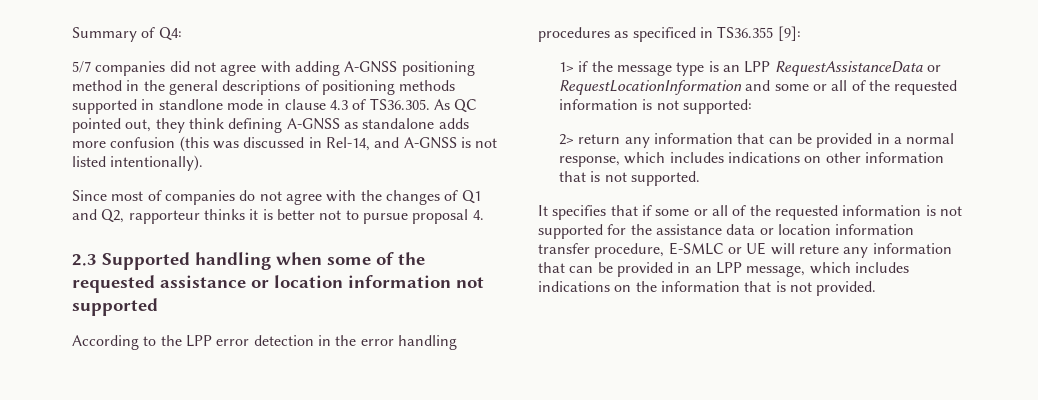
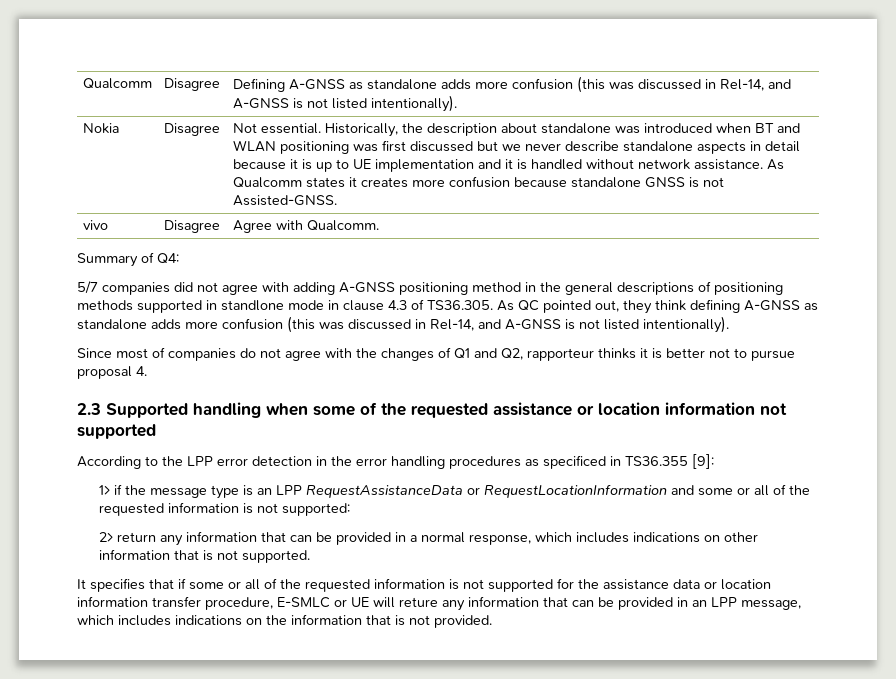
+ Qualcomm | Disagree | Defining A-GNSS as standalone adds more confusion (this was discussed in Rel-14, and A-GNSS is not listed intentionally).
+ Nokia | Disagree | Not essential. Historically, the description about standalone was introduced when BT and WLAN positioning was first discussed but we never describe standalone aspects in detail because it is up to UE implementation and it is handled without network assistance. As Qualcomm states it creates more confusion because standalone GNSS is not Assisted-GNSS.
+ vivo | Disagree | Agree with Qualcomm.

